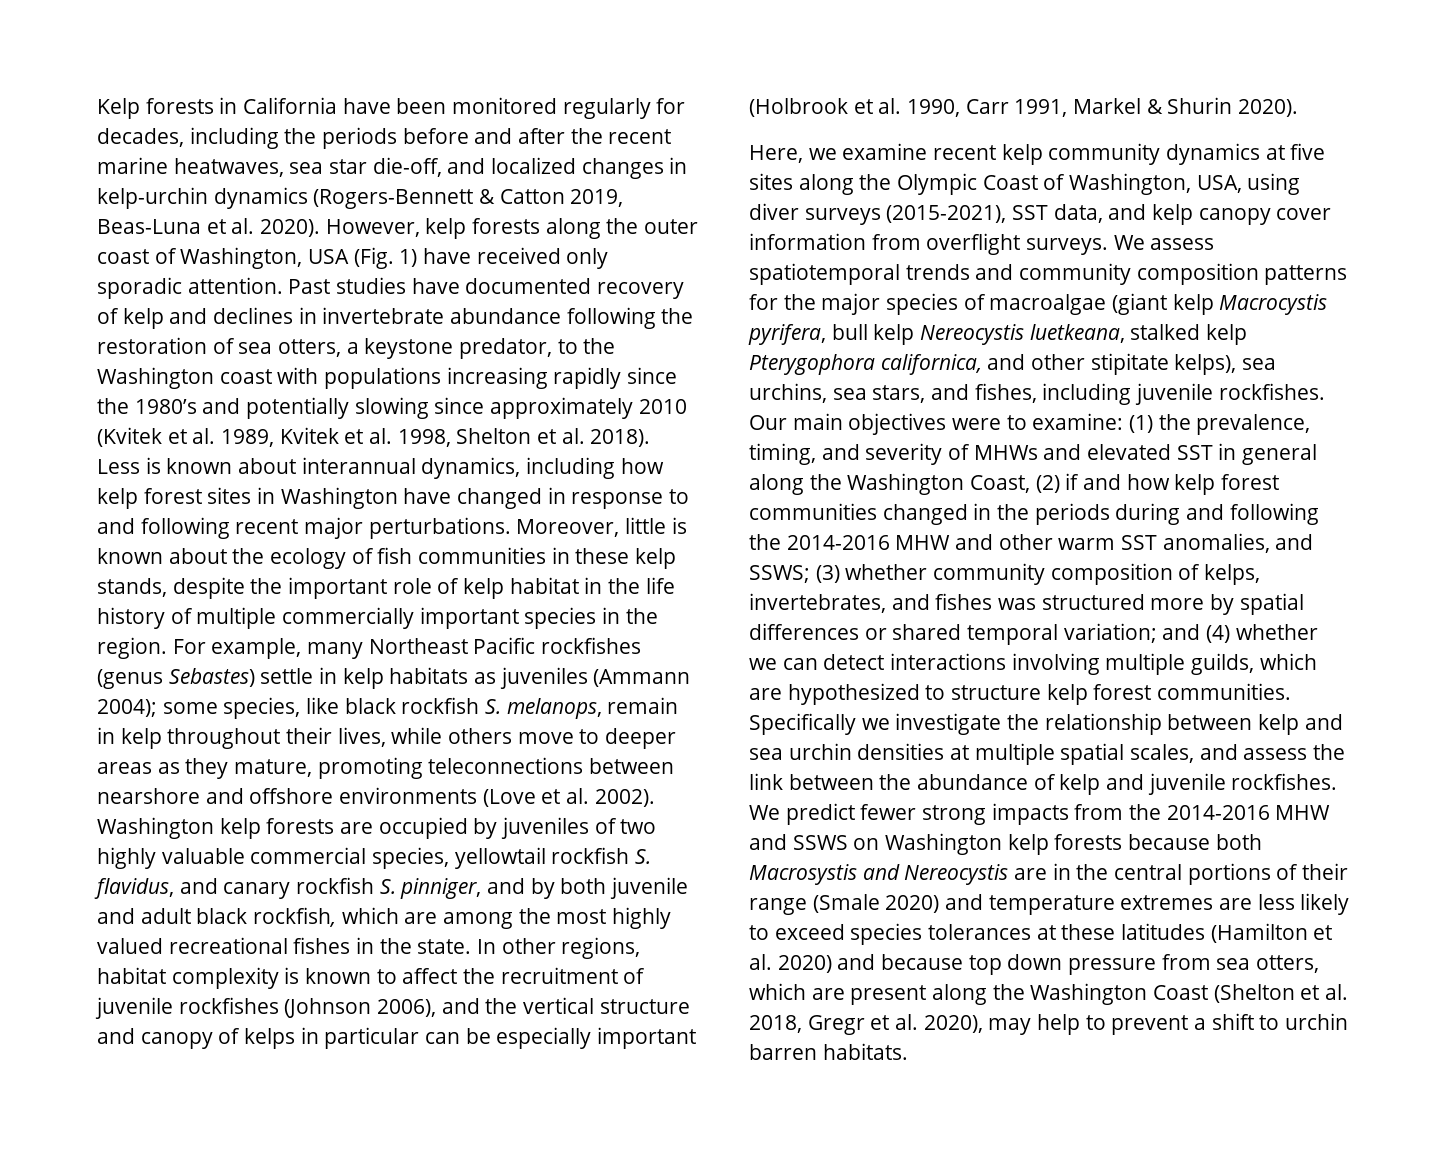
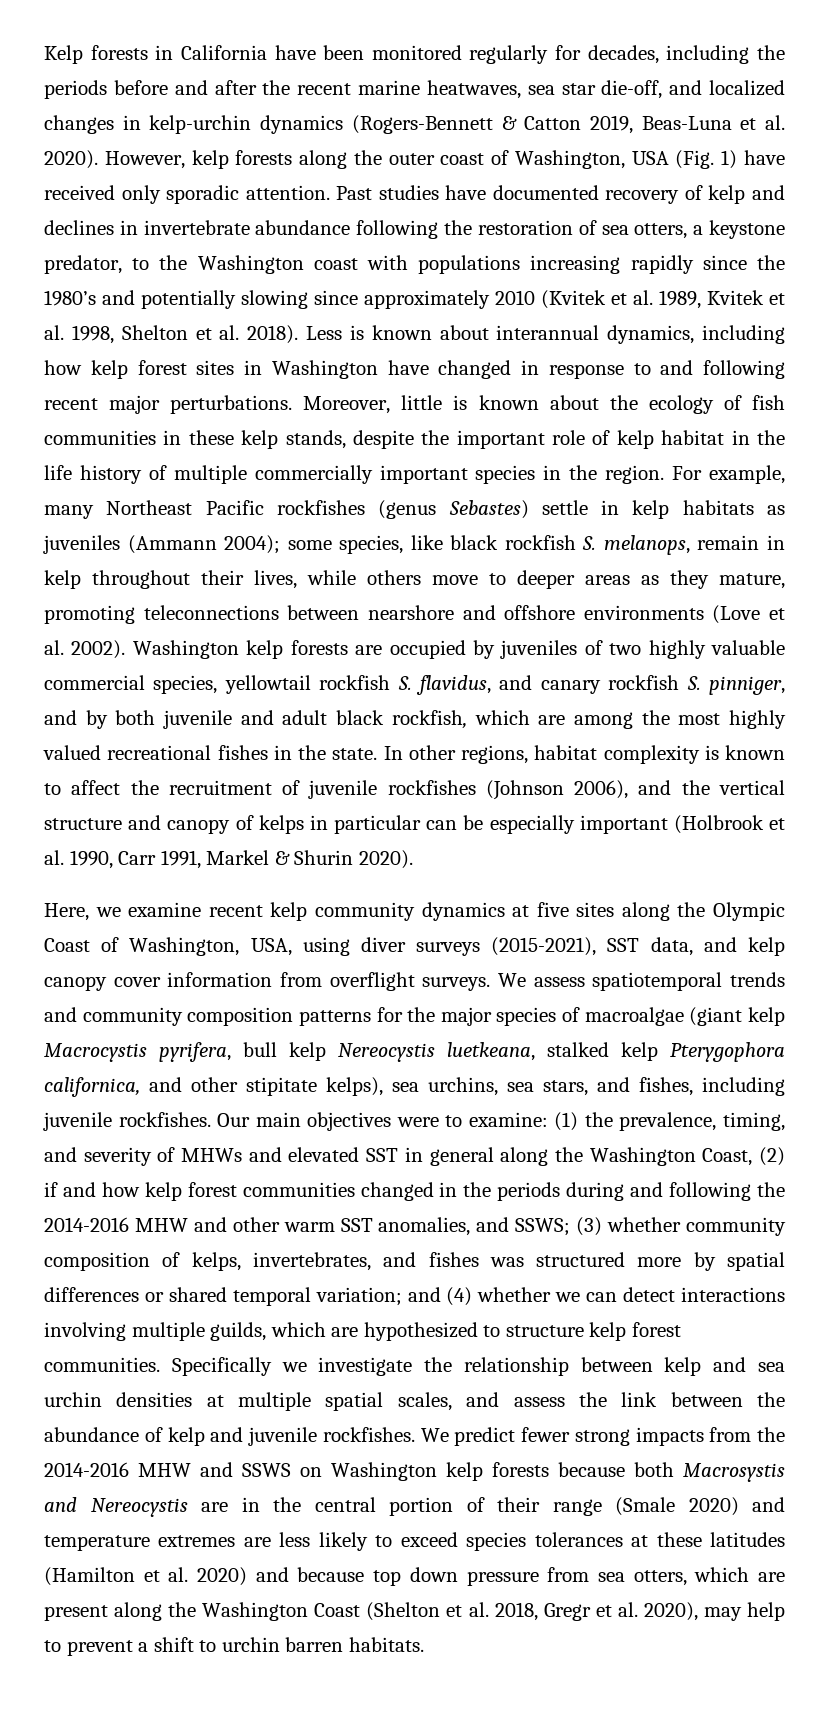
- We predict fewer strong impacts from the 2014-2016 MHW and SSWS on Washington kelp forests because both Macrosystis and Nereocystis are in the central portions of their range (Smale 2020) and temperature extremes are less likely to exceed species tolerances at these latitudes (Hamilton et al. 2020) and because top down pressure from sea otters, which are present along the Washington Coast (Shelton et al. 2018, Gregr et al. 2020), may help to prevent a shift to urchin barren habitats.
+ We predict fewer strong impacts from the 2014-2016 MHW and SSWS on Washington kelp forests because both Macrosystis and Nereocystis are in the central portion of their range (Smale 2020) and temperature extremes are less likely to exceed species tolerances at these latitudes (Hamilton et al. 2020) and because top down pressure from sea otters, which are present along the Washington Coast (Shelton et al. 2018, Gregr et al. 2020), may help to prevent a shift to urchin barren habitats.

